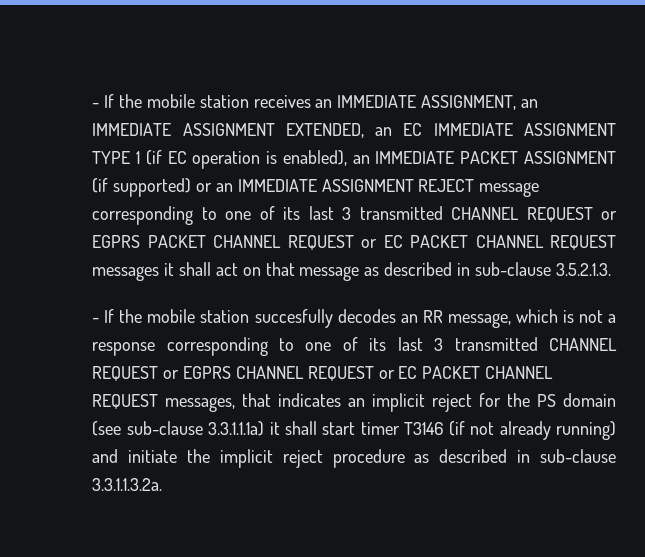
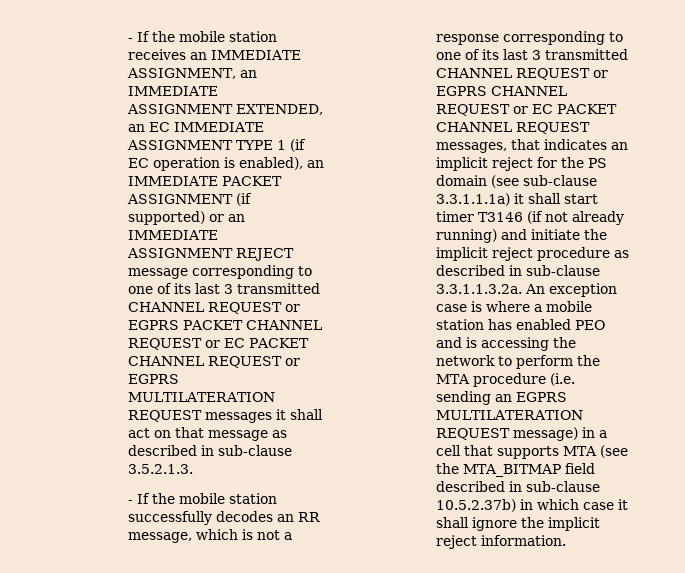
- - If the mobile station receives an IMMEDIATE ASSIGNMENT, an IMMEDIATE ASSIGNMENT EXTENDED, an EC IMMEDIATE ASSIGNMENT TYPE 1 (if EC operation is enabled), an IMMEDIATE PACKET ASSIGNMENT (if supported) or an IMMEDIATE ASSIGNMENT REJECT message corresponding to one of its last 3 transmitted CHANNEL REQUEST or EGPRS PACKET CHANNEL REQUEST or EC PACKET CHANNEL REQUEST messages it shall act on that message as described in sub-clause 3.5.2.1.3.
+ - If the mobile station receives an IMMEDIATE ASSIGNMENT, an IMMEDIATE ASSIGNMENT EXTENDED, an EC IMMEDIATE ASSIGNMENT TYPE 1 (if EC operation is enabled), an IMMEDIATE PACKET ASSIGNMENT (if supported) or an IMMEDIATE ASSIGNMENT REJECT message corresponding to one of its last 3 transmitted CHANNEL REQUEST or EGPRS PACKET CHANNEL REQUEST or EC PACKET CHANNEL REQUEST or EGPRS MULTILATERATION REQUEST messages it shall act on that message as described in sub-clause 3.5.2.1.3.
- - If the mobile station succesfully decodes an RR message, which is not a response corresponding to one of its last 3 transmitted CHANNEL REQUEST or EGPRS CHANNEL REQUEST or EC PACKET CHANNEL REQUEST messages, that indicates an implicit reject for the PS domain (see sub-clause 3.3.1.1.1a) it shall start timer T3146 (if not already running) and initiate the implicit reject procedure as described in sub-clause 3.3.1.1.3.2a.
+ - If the mobile station successfully decodes an RR message, which is not a response corresponding to one of its last 3 transmitted CHANNEL REQUEST or EGPRS CHANNEL REQUEST or EC PACKET CHANNEL REQUEST messages, that indicates an implicit reject for the PS domain (see sub-clause 3.3.1.1.1a) it shall start timer T3146 (if not already running) and initiate the implicit reject procedure as described in sub-clause 3.3.1.1.3.2a. An exception case is where a mobile station has enabled PEO and is accessing the network to perform the MTA procedure (i.e. sending an EGPRS MULTILATERATION REQUEST message) in a cell that supports MTA (see the MTA_BITMAP field described in sub-clause 10.5.2.37b) in which case it shall ignore the implicit reject information.

